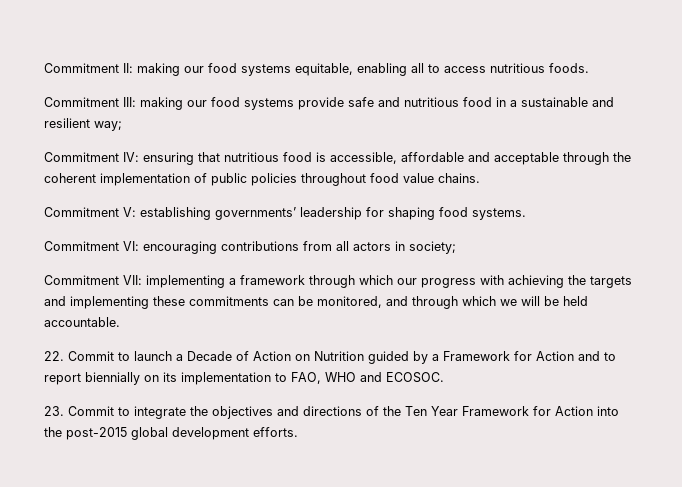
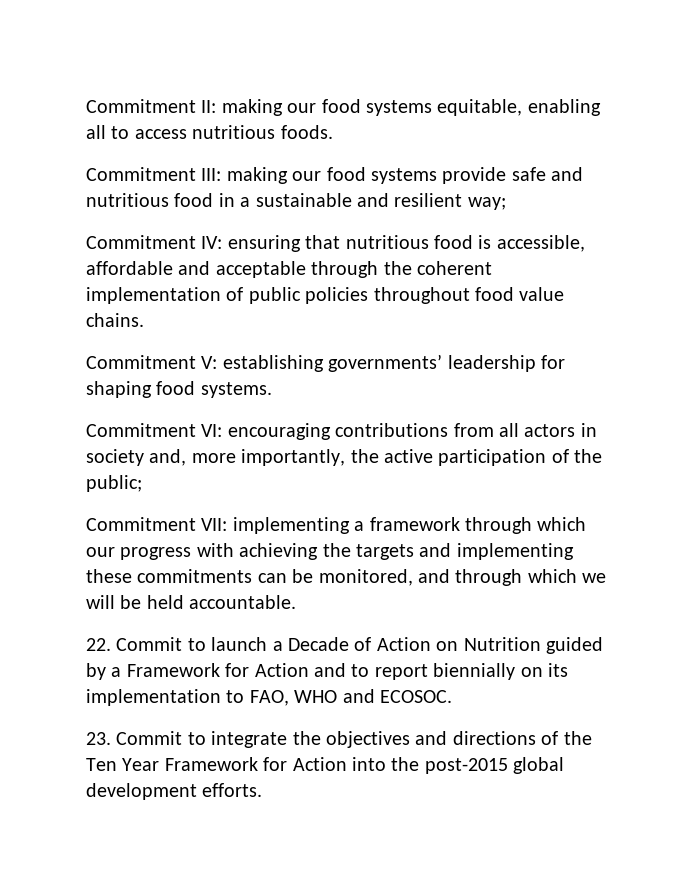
- Commitment VI: encouraging contributions from all actors in society;
+ Commitment VI: encouraging contributions from all actors in society and, more importantly, the active participation of the public;

